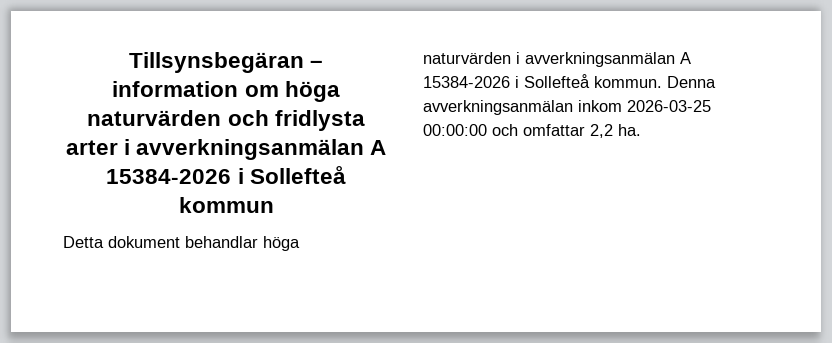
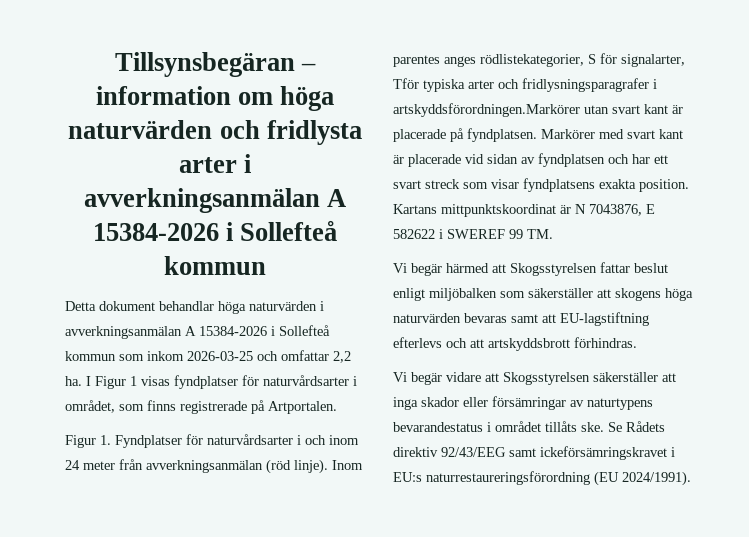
- Detta dokument behandlar höga naturvärden i avverkningsanmälan A 15384-2026 i Sollefteå kommun. Denna avverkningsanmälan inkom 2026-03-25 00:00:00 och omfattar 2,2 ha.
+ Detta dokument behandlar höga naturvärden i avverkningsanmälan A 15384-2026 i Sollefteå kommun som inkom 2026-03-25 och omfattar 2,2 ha.
+ I Figur 1 visas fyndplatser för naturvårdsarter i området, som finns registrerade på Artportalen.
+ Figur 1. Fyndplatser för naturvårdsarter i och inom 24 meter från avverkningsanmälan (röd linje). Inom parentes anges rödlistekategorier, S för signalarter, Tför typiska arter och fridlysningsparagrafer i artskyddsförordningen.Markörer utan svart kant är placerade på fyndplatsen. Markörer med svart kant är placerade vid sidan av fyndplatsen och har ett svart streck som visar fyndplatsens exakta position. Kartans mittpunktskoordinat är N 7043876, E 582622 i SWEREF 99 TM.
+ Vi begär härmed att Skogsstyrelsen fattar beslut enligt miljöbalken som säkerställer att skogens höga naturvärden bevaras samt att EU-lagstiftning efterlevs och att artskyddsbrott förhindras.
+ Vi begär vidare att Skogsstyrelsen säkerställer att inga skador eller försämringar av naturtypens bevarandestatus i området tillåts ske. Se Rådets direktiv 92/43/EEG samt ickeförsämringskravet i EU:s naturrestaureringsförordning (EU 2024/1991).

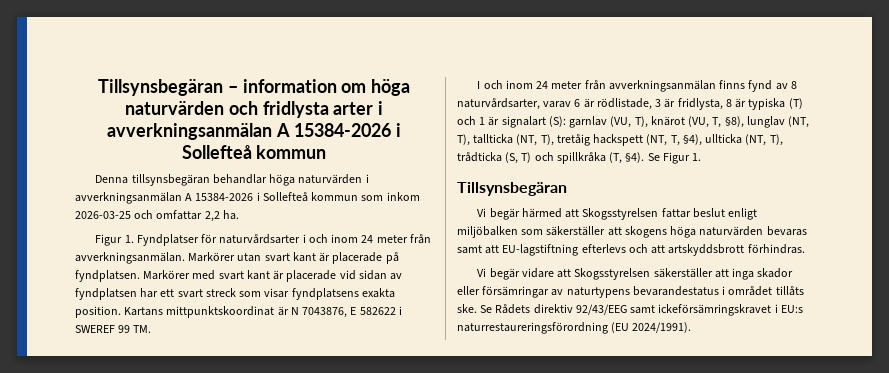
- Detta dokument behandlar höga naturvärden i avverkningsanmälan A 15384-2026 i Sollefteå kommun som inkom 2026-03-25 och omfattar 2,2 ha. I Figur 1 visas fyndplatser för naturvårdsarter i området, som finns registrerade på Artportalen.
+ Denna tillsynsbegäran behandlar höga naturvärden i avverkningsanmälan A 15384-2026 i Sollefteå kommun som inkom 2026-03-25 och omfattar 2,2 ha.
- Figur 1. Fyndplatser för naturvårdsarter i och inom 24 meter från avverkningsanmälan (röd linje). Inom parentes anges rödlistekategorier, S för signalarter, Tför typiska arter och fridlysningsparagrafer i artskyddsförordningen.Markörer utan svart kant är placerade på fyndplatsen.
+ Figur 1. Fyndplatser för naturvårdsarter i och inom 24 meter från avverkningsanmälan. Markörer utan svart kant är placerade på fyndplatsen.
- Markörer med svart kant är placerade vid sidan av fyndplatsen och har ett svart streck som visar fyndplatsens exakta position.
+ Markörer med svart kant är placerade vid sidan av fyndplatsen har ett svart streck som visar fyndplatsens exakta position.
+ I och inom 24 meter från avverkningsanmälan finns fynd av 8 naturvårdsarter, varav 6 är rödlistade, 3 är fridlysta, 8 är typiska (T) och 1 är signalart (S): garnlav (VU, T), knärot (VU, T, §8), lunglav (NT, T), tallticka (NT, T), tretåig hackspett (NT, T, §4), ullticka (NT, T), trådticka (S, T) och spillkråka (T, §4). Se Figur 1.
+ Tillsynsbegäran

